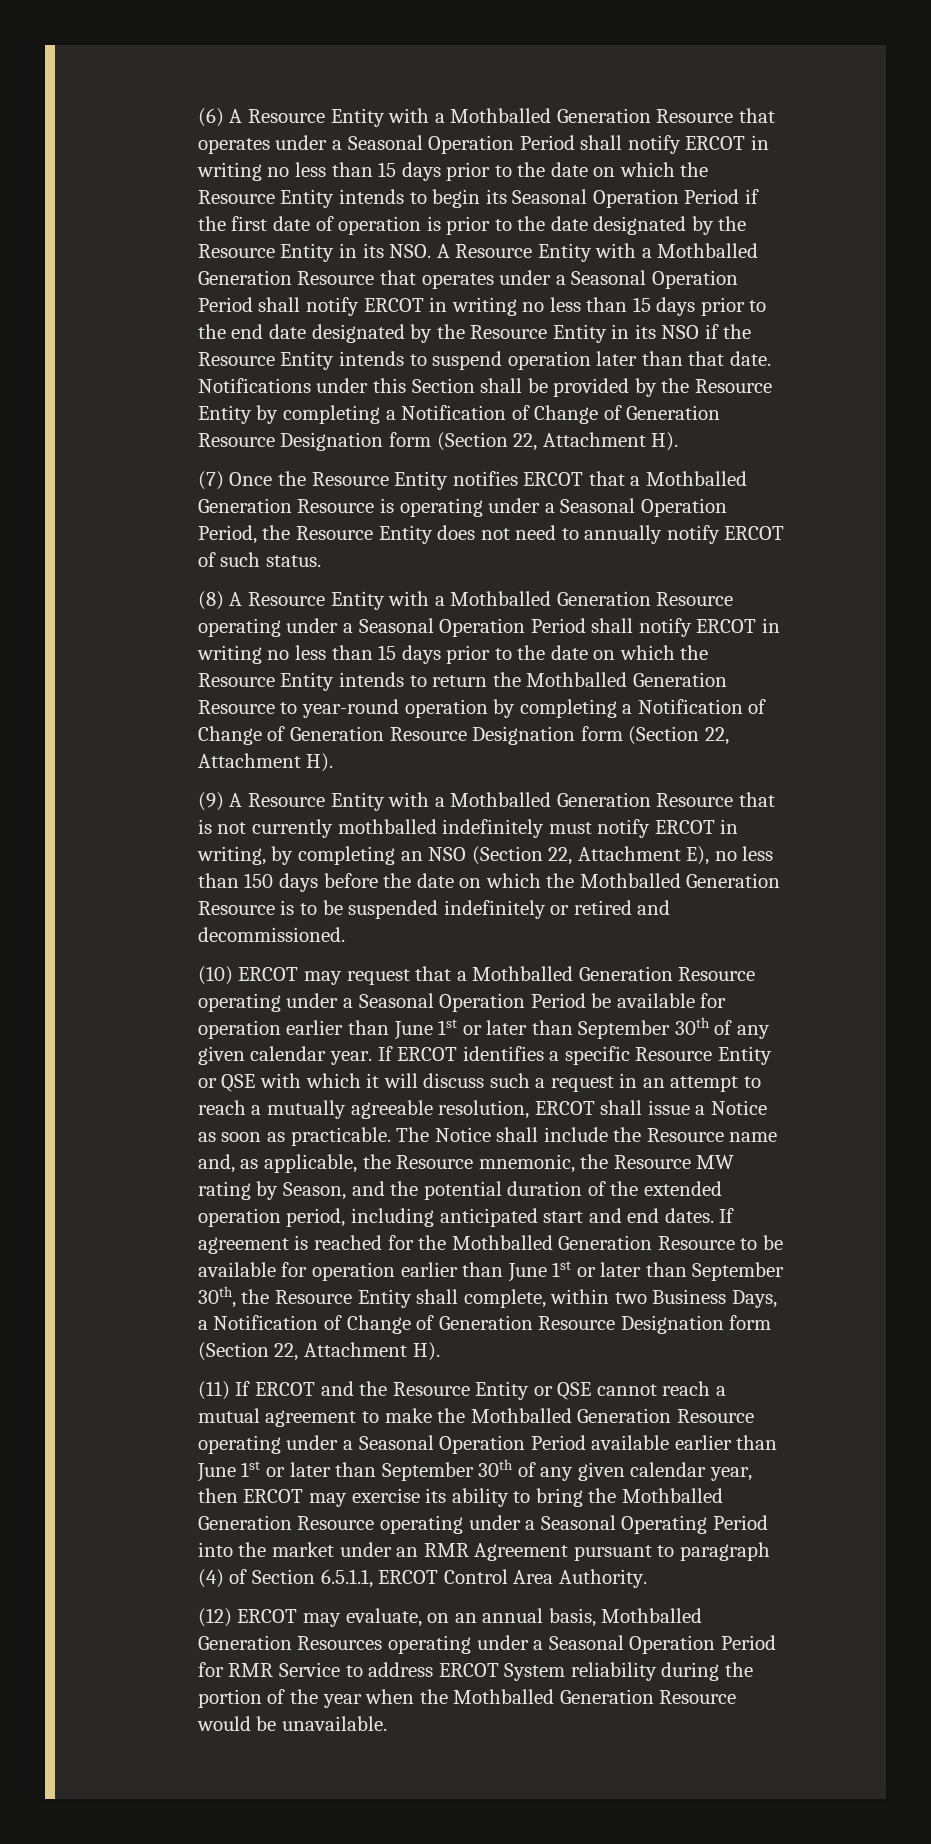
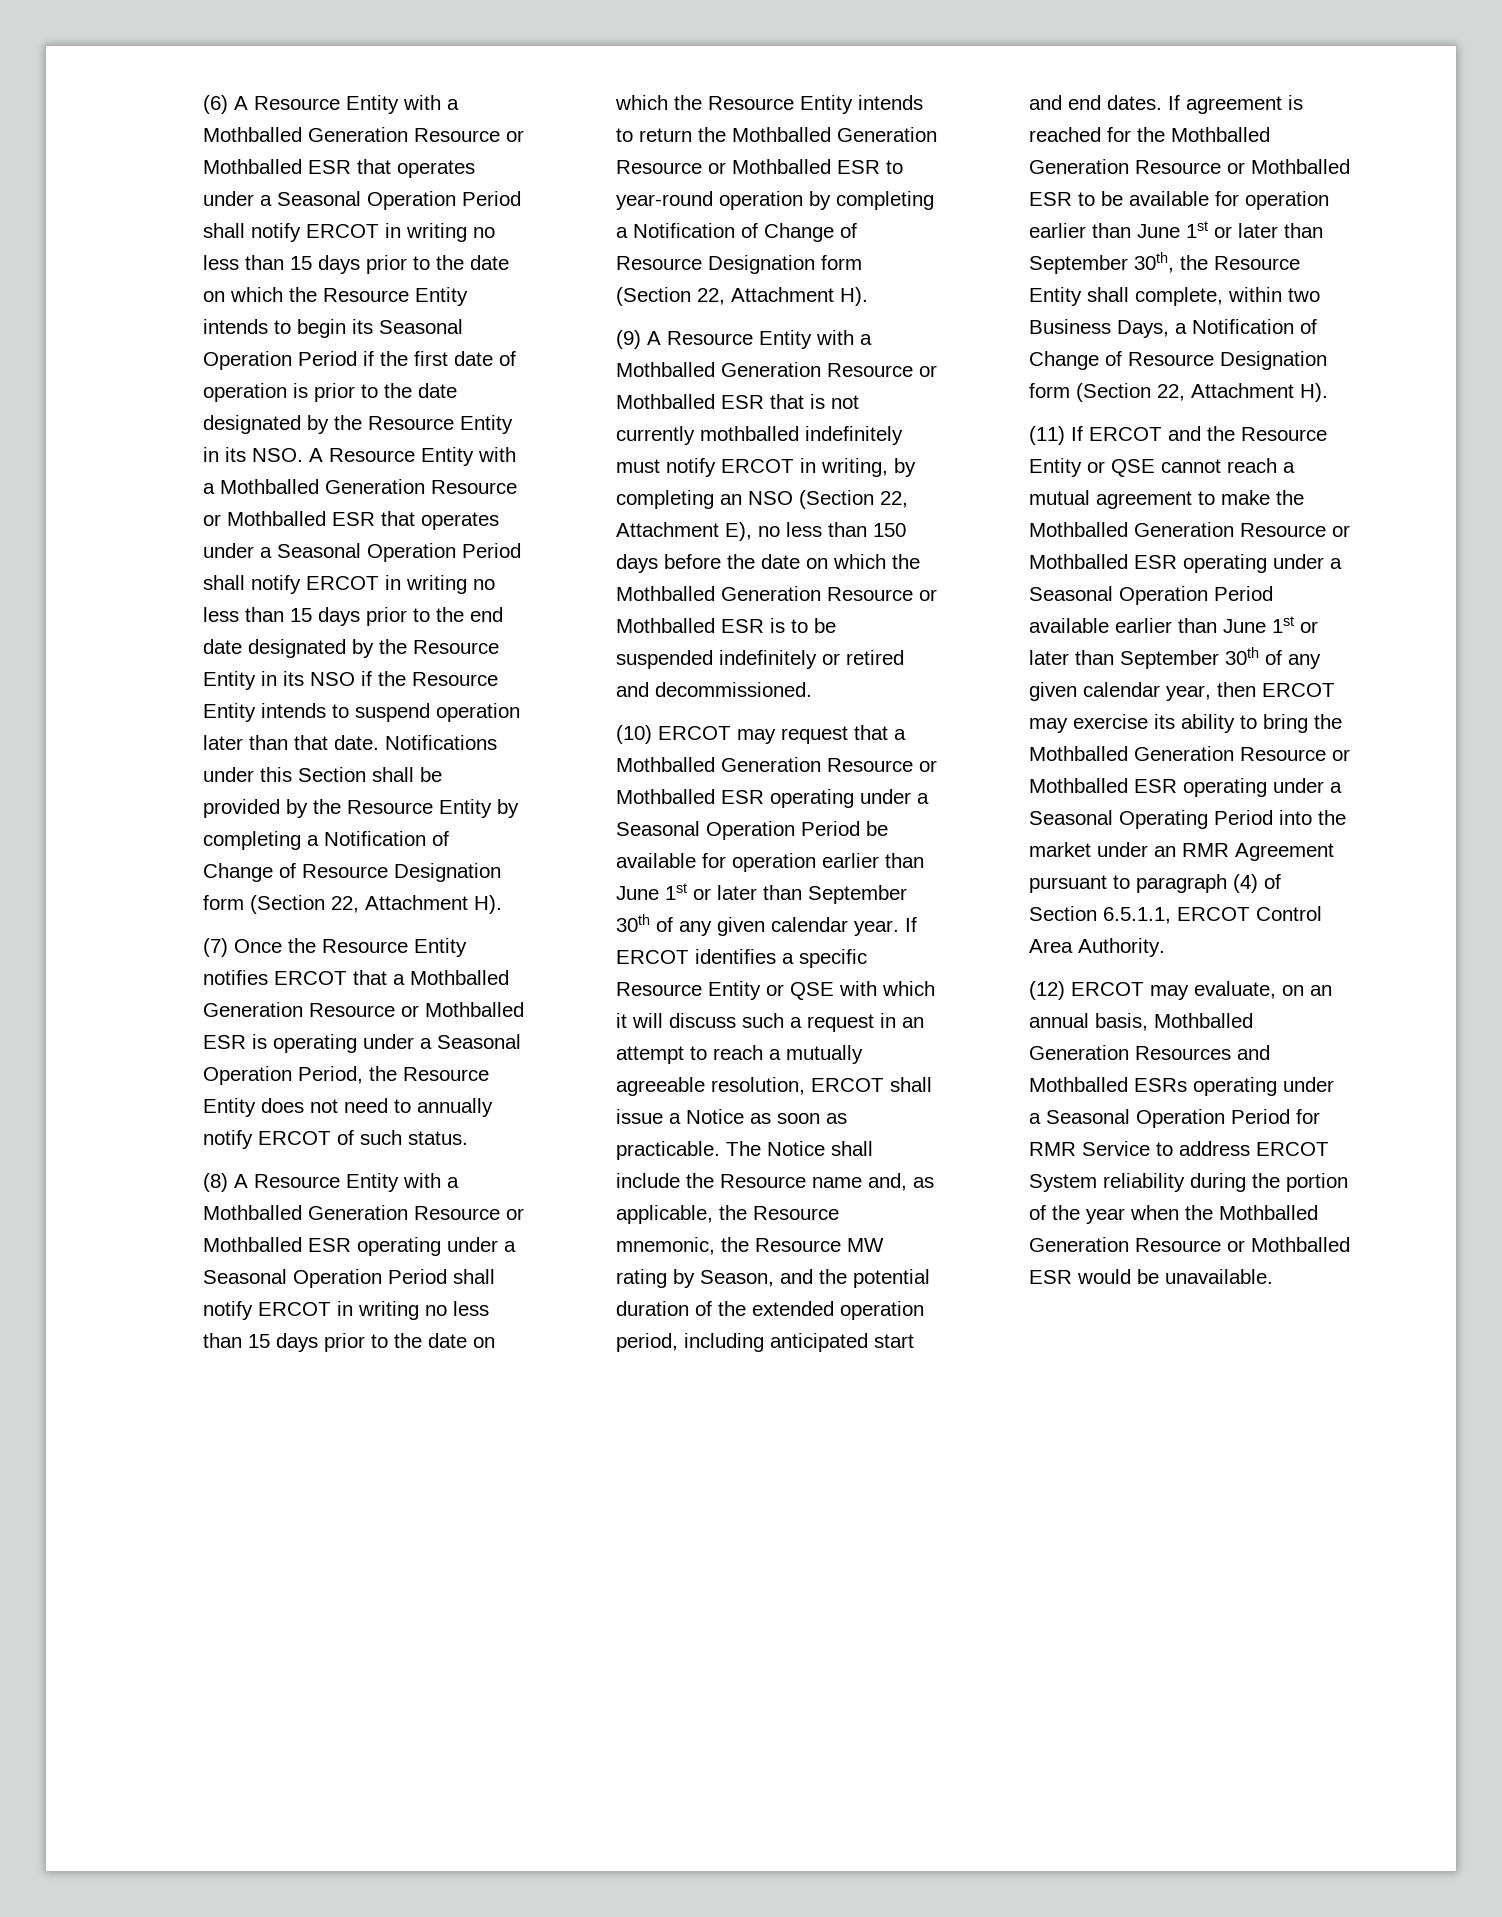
- (6) A Resource Entity with a Mothballed Generation Resource that operates under a Seasonal Operation Period shall notify ERCOT in writing no less than 15 days prior to the date on which the Resource Entity intends to begin its Seasonal Operation Period if the first date of operation is prior to the date designated by the Resource Entity in its NSO. A Resource Entity with a Mothballed Generation Resource that operates under a Seasonal Operation Period shall notify ERCOT in writing no less than 15 days prior to the end date designated by the Resource Entity in its NSO if the Resource Entity intends to suspend operation later than that date.
+ (6) A Resource Entity with a Mothballed Generation Resource or Mothballed ESR that operates under a Seasonal Operation Period shall notify ERCOT in writing no less than 15 days prior to the date on which the Resource Entity intends to begin its Seasonal Operation Period if the first date of operation is prior to the date designated by the Resource Entity in its NSO. A Resource Entity with a Mothballed Generation Resource or Mothballed ESR that operates under a Seasonal Operation Period shall notify ERCOT in writing no less than 15 days prior to the end date designated by the Resource Entity in its NSO if the Resource Entity intends to suspend operation later than that date.
- Notifications under this Section shall be provided by the Resource Entity by completing a Notification of Change of Generation Resource Designation form (Section 22, Attachment H).
+ Notifications under this Section shall be provided by the Resource Entity by completing a Notification of Change of Resource Designation form (Section 22, Attachment H).
- (7) Once the Resource Entity notifies ERCOT that a Mothballed Generation Resource is operating under a Seasonal Operation Period, the Resource Entity does not need to annually notify ERCOT of such status.
+ (7) Once the Resource Entity notifies ERCOT that a Mothballed Generation Resource or Mothballed ESR is operating under a Seasonal Operation Period, the Resource Entity does not need to annually notify ERCOT of such status.
- (8) A Resource Entity with a Mothballed Generation Resource operating under a Seasonal Operation Period shall notify ERCOT in writing no less than 15 days prior to the date on which the Resource Entity intends to return the Mothballed Generation Resource to year-round operation by completing a Notification of Change of Generation Resource Designation form (Section 22, Attachment H).
+ (8) A Resource Entity with a Mothballed Generation Resource or Mothballed ESR operating under a Seasonal Operation Period shall notify ERCOT in writing no less than 15 days prior to the date on which the Resource Entity intends to return the Mothballed Generation Resource or Mothballed ESR to year-round operation by completing a Notification of Change of Resource Designation form (Section 22, Attachment H).
- (9) A Resource Entity with a Mothballed Generation Resource that is not currently mothballed indefinitely must notify ERCOT in writing, by completing an NSO (Section 22, Attachment E), no less than 150 days before the date on which the Mothballed Generation Resource is to be suspended indefinitely or retired and decommissioned.
+ (9) A Resource Entity with a Mothballed Generation Resource or Mothballed ESR that is not currently mothballed indefinitely must notify ERCOT in writing, by completing an NSO (Section 22, Attachment E), no less than 150 days before the date on which the Mothballed Generation Resource or Mothballed ESR is to be suspended indefinitely or retired and decommissioned.
- (10) ERCOT may request that a Mothballed Generation Resource operating under a Seasonal Operation Period be available for operation earlier than June 1st or later than September 30th of any given calendar year.
+ (10) ERCOT may request that a Mothballed Generation Resource or Mothballed ESR operating under a Seasonal Operation Period be available for operation earlier than June 1st or later than September 30th of any given calendar year.
- If agreement is reached for the Mothballed Generation Resource to be available for operation earlier than June 1st or later than September 30th, the Resource Entity shall complete, within two Business Days, a Notification of Change of Generation Resource Designation form (Section 22, Attachment H).
+ If agreement is reached for the Mothballed Generation Resource or Mothballed ESR to be available for operation earlier than June 1st or later than September 30th, the Resource Entity shall complete, within two Business Days, a Notification of Change of Resource Designation form (Section 22, Attachment H).
- (11) If ERCOT and the Resource Entity or QSE cannot reach a mutual agreement to make the Mothballed Generation Resource operating under a Seasonal Operation Period available earlier than June 1st or later than September 30th of any given calendar year, then ERCOT may exercise its ability to bring the Mothballed Generation Resource operating under a Seasonal Operating Period into the market under an RMR Agreement pursuant to paragraph (4) of Section 6.5.1.1, ERCOT Control Area Authority.
+ (11) If ERCOT and the Resource Entity or QSE cannot reach a mutual agreement to make the Mothballed Generation Resource or Mothballed ESR operating under a Seasonal Operation Period available earlier than June 1st or later than September 30th of any given calendar year, then ERCOT may exercise its ability to bring the Mothballed Generation Resource or Mothballed ESR operating under a Seasonal Operating Period into the market under an RMR Agreement pursuant to paragraph (4) of Section 6.5.1.1, ERCOT Control Area Authority.
- (12) ERCOT may evaluate, on an annual basis, Mothballed Generation Resources operating under a Seasonal Operation Period for RMR Service to address ERCOT System reliability during the portion of the year when the Mothballed Generation Resource would be unavailable.
+ (12) ERCOT may evaluate, on an annual basis, Mothballed Generation Resources and Mothballed ESRs operating under a Seasonal Operation Period for RMR Service to address ERCOT System reliability during the portion of the year when the Mothballed Generation Resource or Mothballed ESR would be unavailable.

